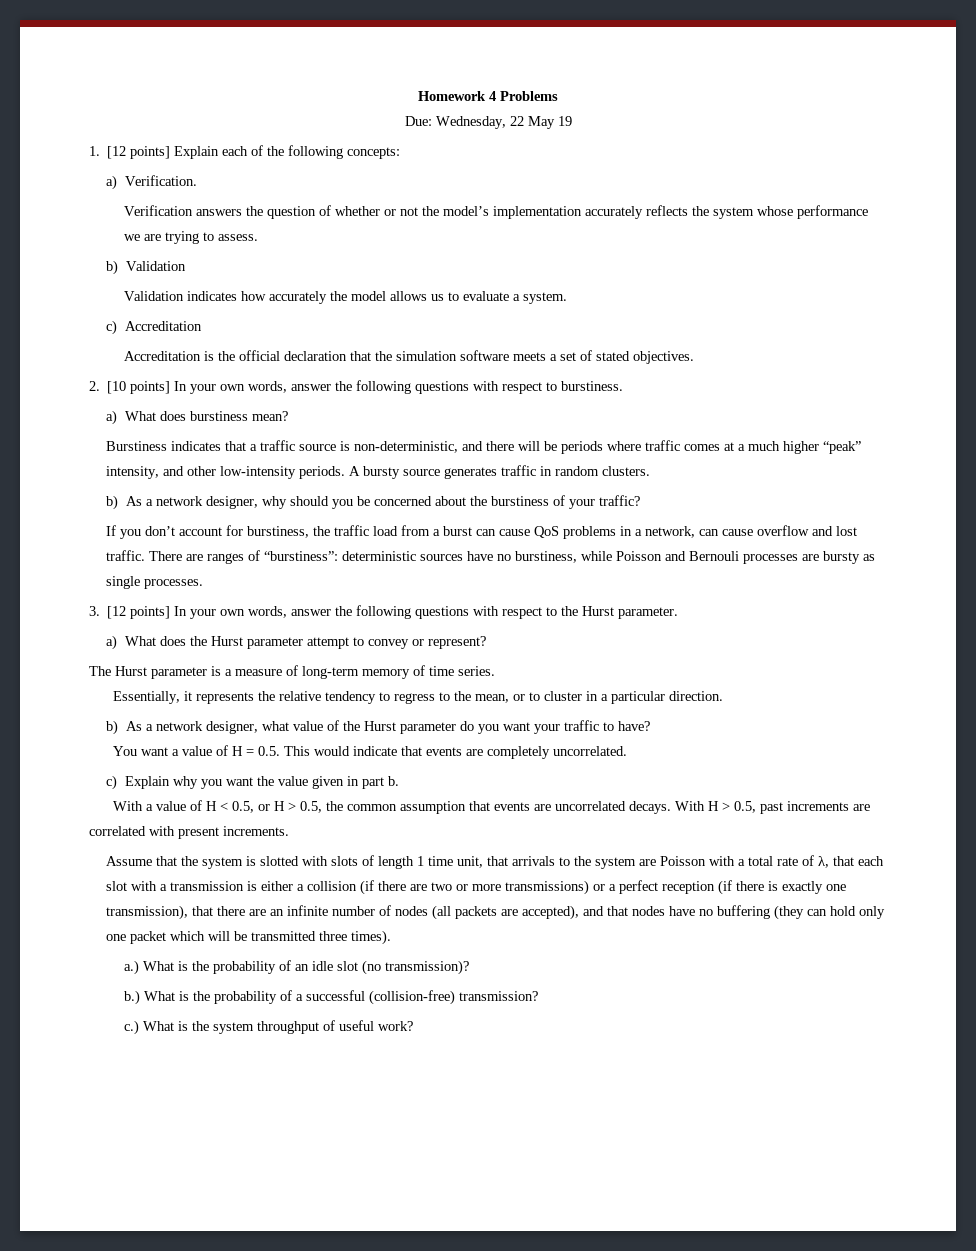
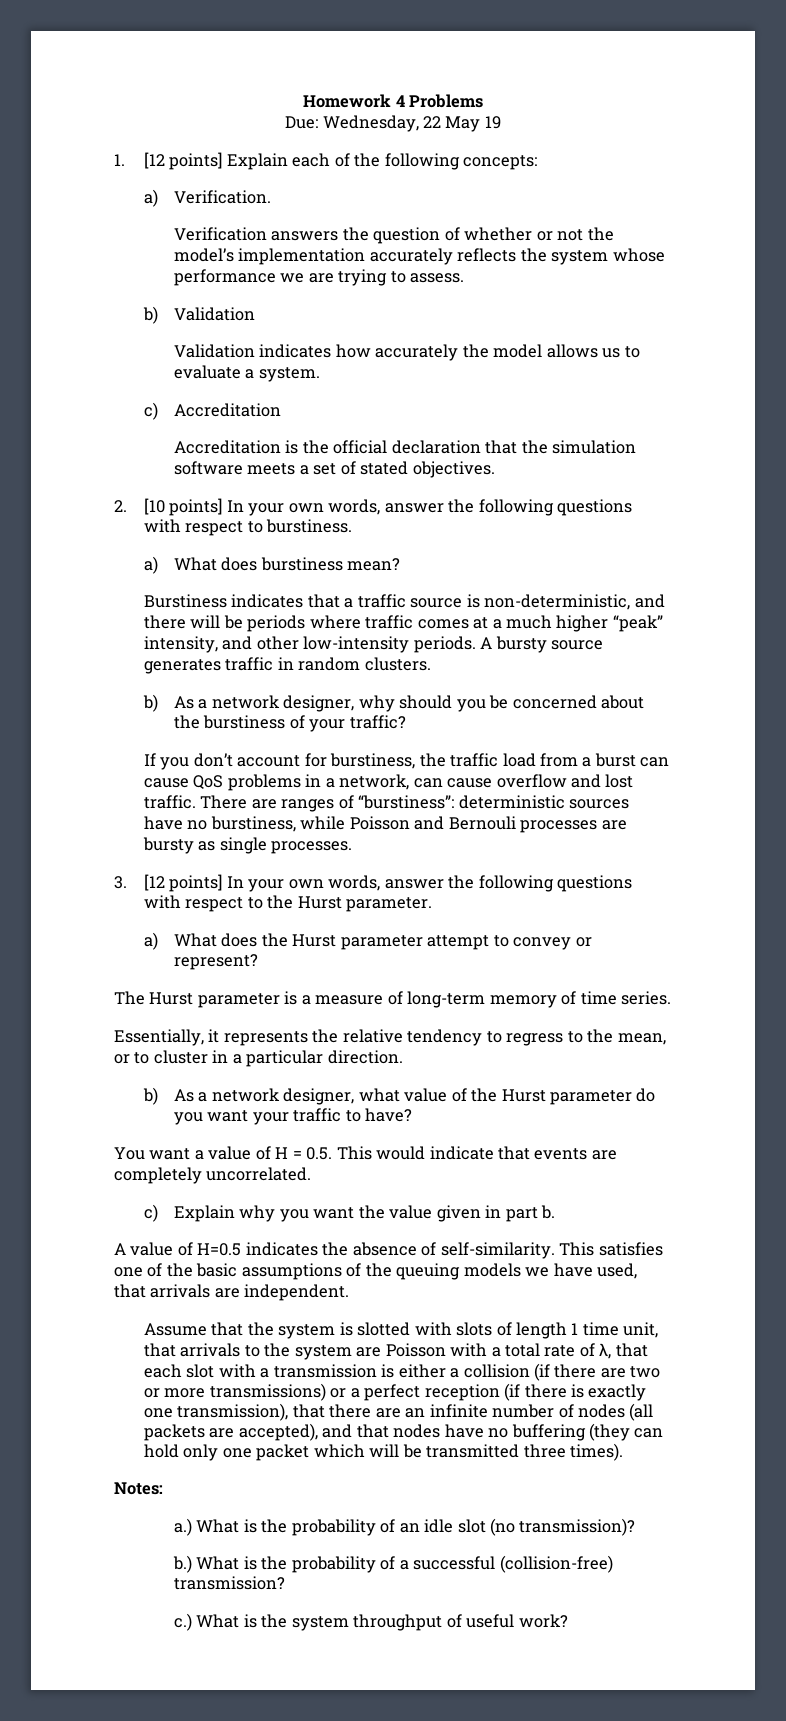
- With a value of H < 0.5, or H > 0.5, the common assumption that events are uncorrelated decays. With H > 0.5, past increments are correlated with present increments.
+ A value of H=0.5 indicates the absence of self-similarity. This satisfies one of the basic assumptions of the queuing models we have used, that arrivals are independent.
+ Notes:

